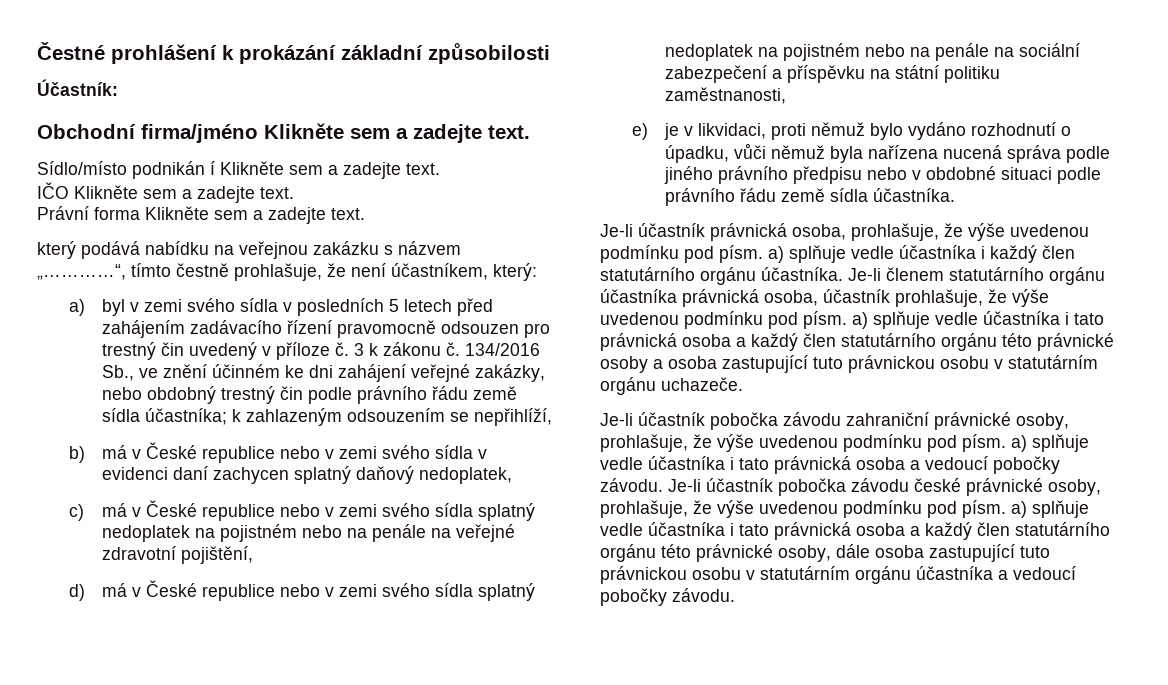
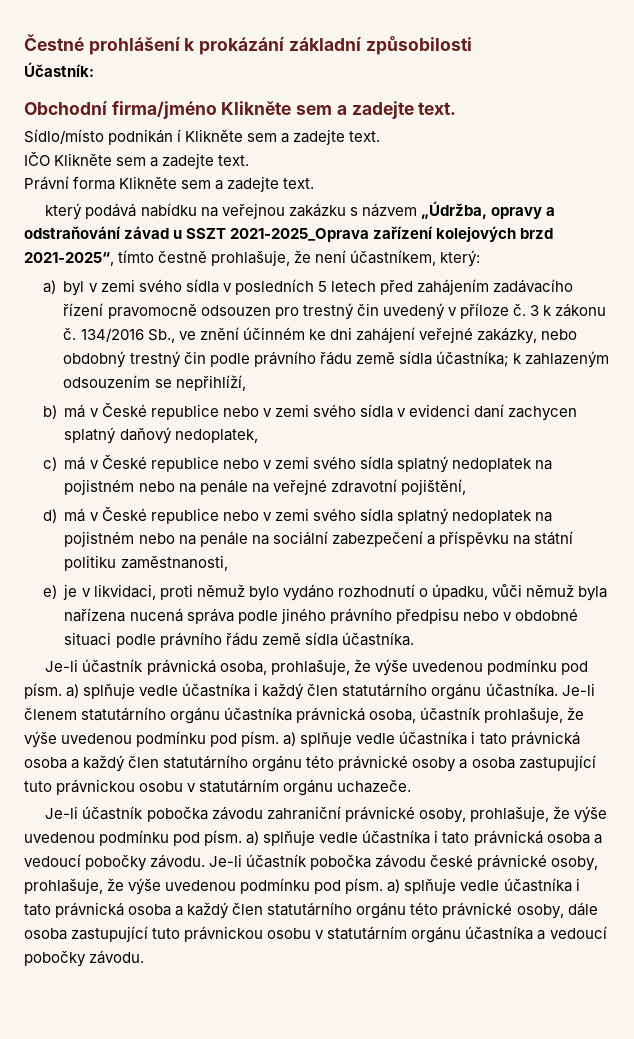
- který podává nabídku na veřejnou zakázku s názvem „…………“, tímto čestně prohlašuje, že není účastníkem, který:
+ který podává nabídku na veřejnou zakázku s názvem „Údržba, opravy a odstraňování závad u SSZT 2021-2025_Oprava zařízení kolejových brzd 2021-2025“, tímto čestně prohlašuje, že není účastníkem, který:

